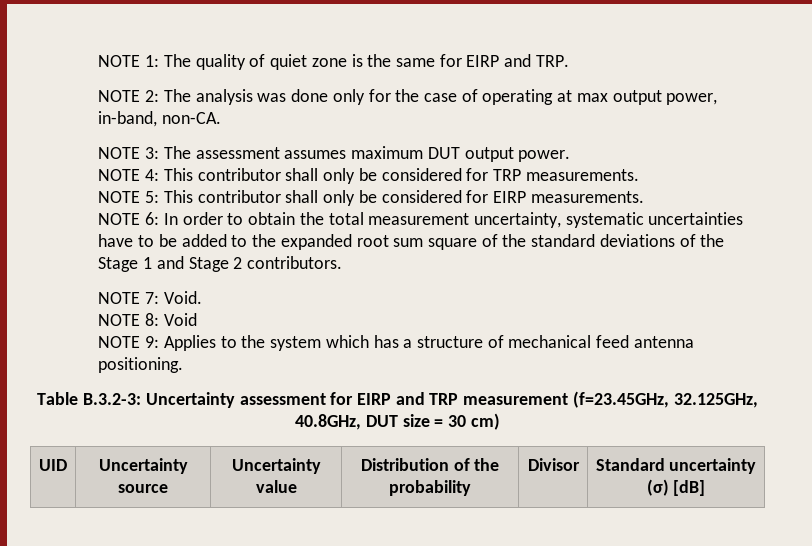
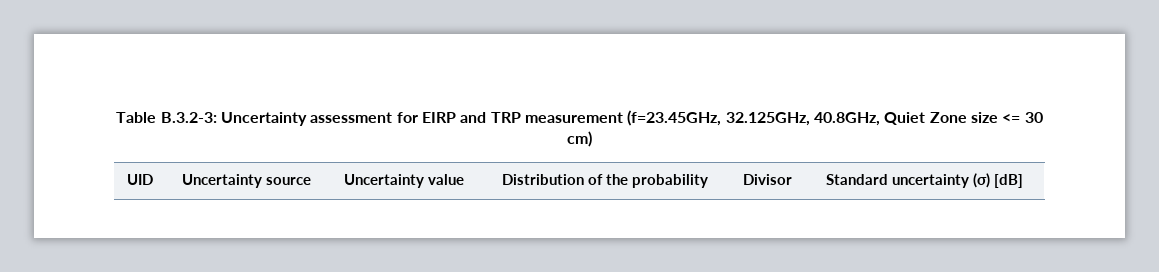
- NOTE 1: The quality of quiet zone is the same for EIRP and TRP.
- NOTE 2: The analysis was done only for the case of operating at max output power, in-band, non-CA.
- NOTE 3: The assessment assumes maximum DUT output power.
- NOTE 4: This contributor shall only be considered for TRP measurements.
- NOTE 5: This contributor shall only be considered for EIRP measurements.
- NOTE 6: In order to obtain the total measurement uncertainty, systematic uncertainties have to be added to the expanded root sum square of the standard deviations of the Stage 1 and Stage 2 contributors.
- NOTE 7: Void.
- NOTE 8: Void
- NOTE 9: Applies to the system which has a structure of mechanical feed antenna positioning.
- Table B.3.2-3: Uncertainty assessment for EIRP and TRP measurement (f=23.45GHz, 32.125GHz, 40.8GHz, DUT size = 30 cm)
+ Table B.3.2-3: Uncertainty assessment for EIRP and TRP measurement (f=23.45GHz, 32.125GHz, 40.8GHz, Quiet Zone size <= 30 cm)

